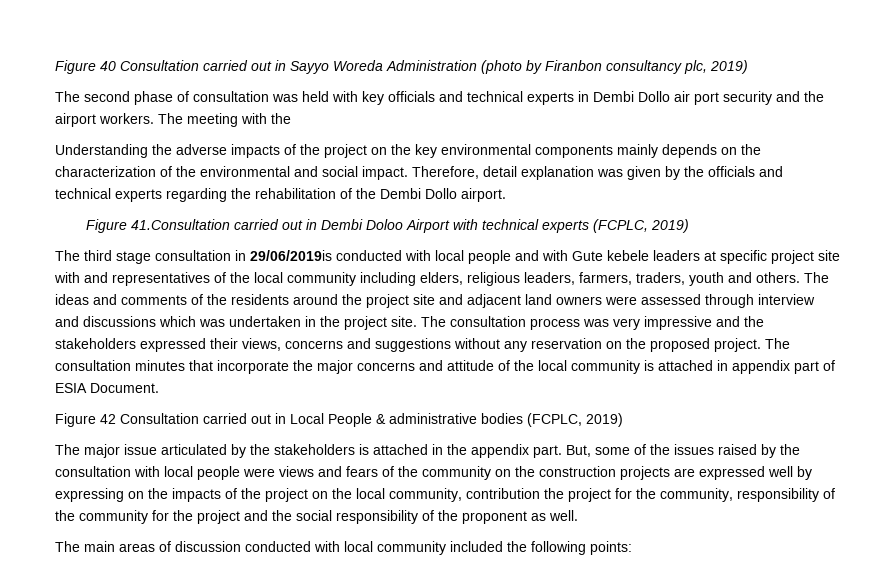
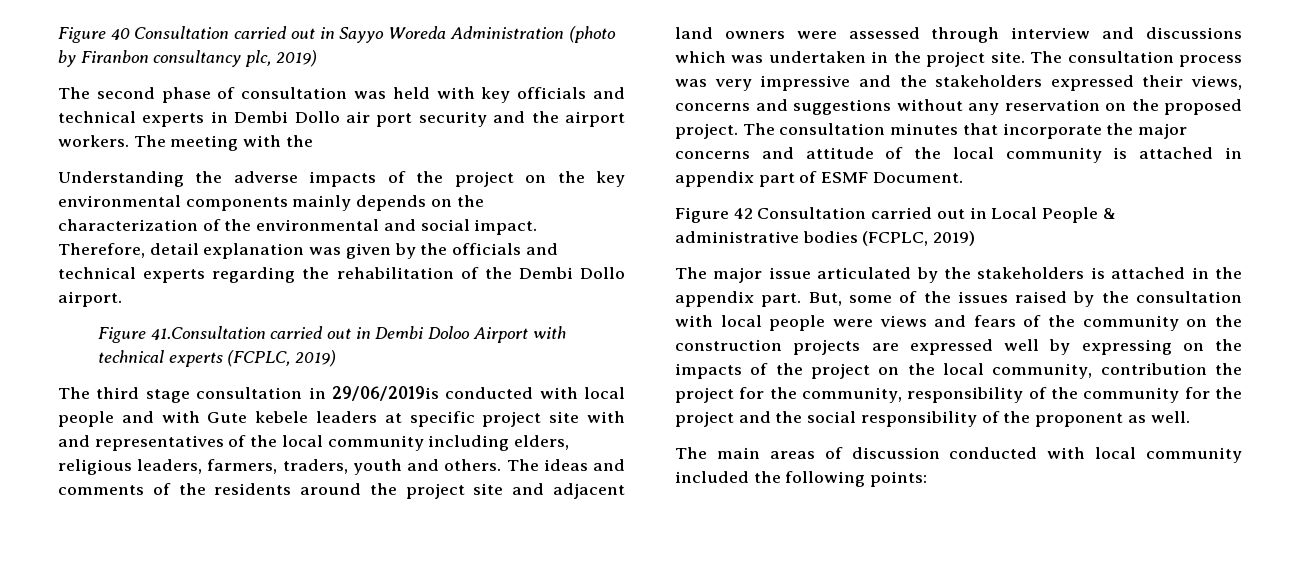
- The consultation minutes that incorporate the major concerns and attitude of the local community is attached in appendix part of ESIA Document.
+ The consultation minutes that incorporate the major concerns and attitude of the local community is attached in appendix part of ESMF Document.

